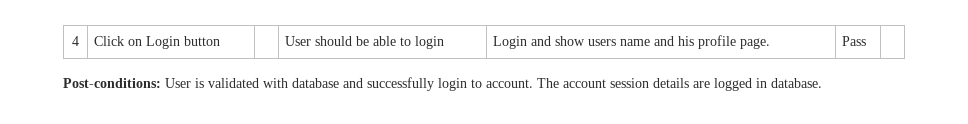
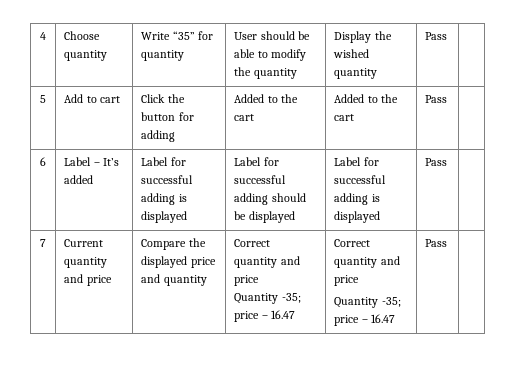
- 4 | Click on Login button | | User should be able to login | Login and show users name and his profile page. | Pass |
- Post-conditions: User is validated with database and successfully login to account. The account session details are logged in database.
+ 4 | Choose quantity | Write “35” for quantity | User should be able to modify the quantity | Display the wished quantity | Pass |
+ 5 | Add to cart | Click the button for adding | Added to the cart | Added to the cart | Pass |
+ 6 | Label – It’s added | Label for successful adding is displayed | Label for successful adding should be displayed | Label for successful adding is displayed | Pass |
+ 7 | Current quantity and price | Compare the displayed price and quantity | Correct quantity and price
+ Quantity -35; price – 16.47 | Correct quantity and price
+ Quantity -35; price – 16.47 | Pass |

